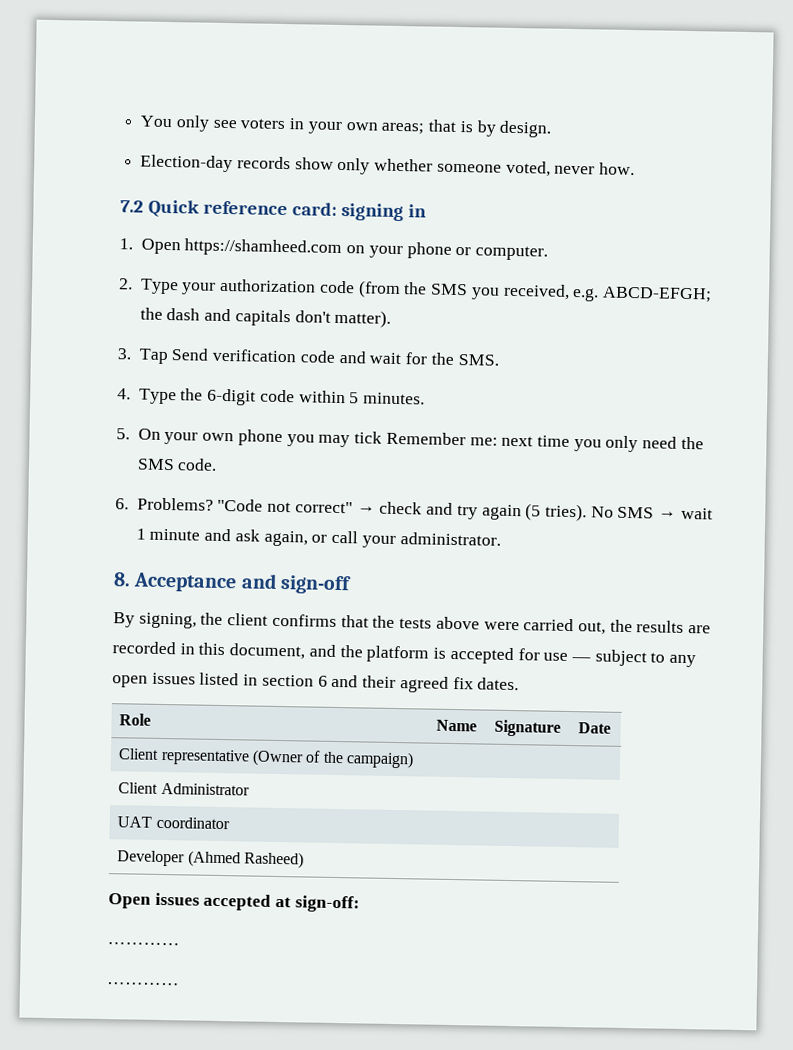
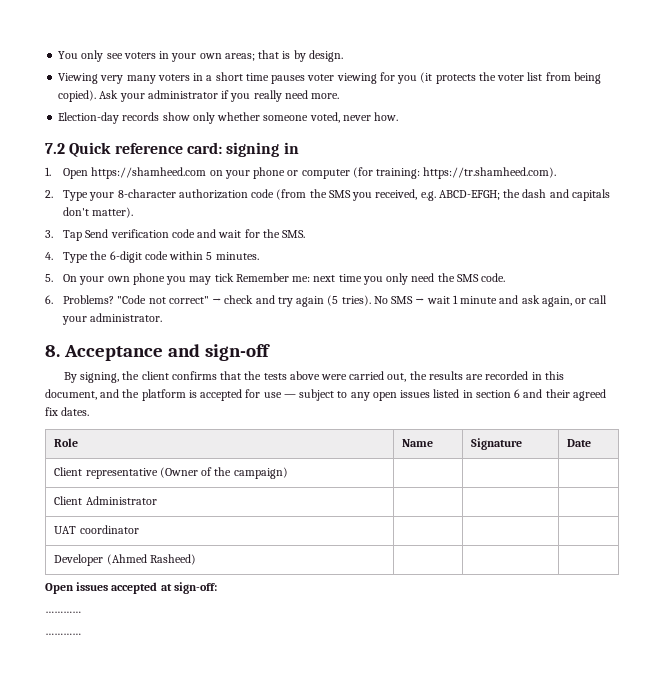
+ Viewing very many voters in a short time pauses voter viewing for you (it protects the voter list from being copied). Ask your administrator if you really need more.
- 1. Open https://shamheed.com on your phone or computer.
+ 1. Open https://shamheed.com on your phone or computer (for training: https://tr.shamheed.com).
- 2. Type your authorization code (from the SMS you received, e.g. ABCD-EFGH; the dash and capitals don't matter).
+ 2. Type your 8-character authorization code (from the SMS you received, e.g. ABCD-EFGH; the dash and capitals don't matter).

